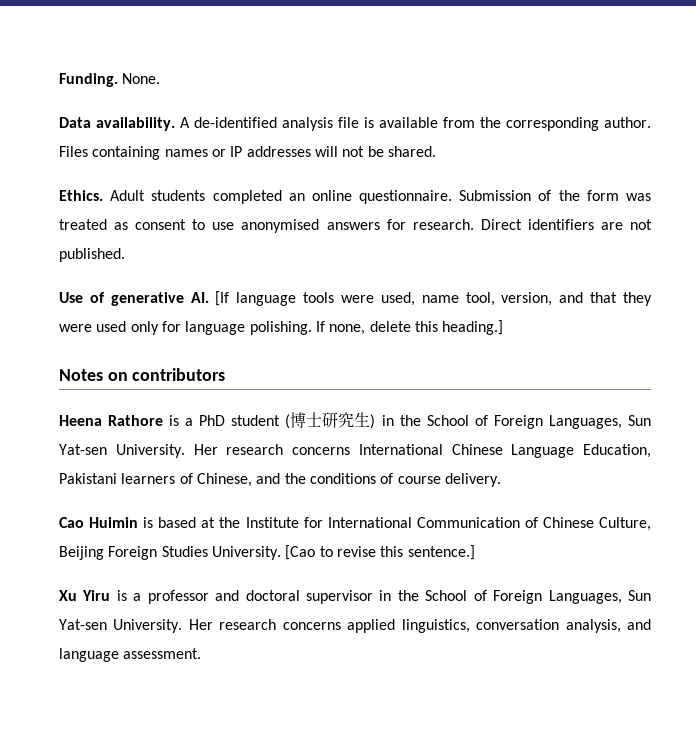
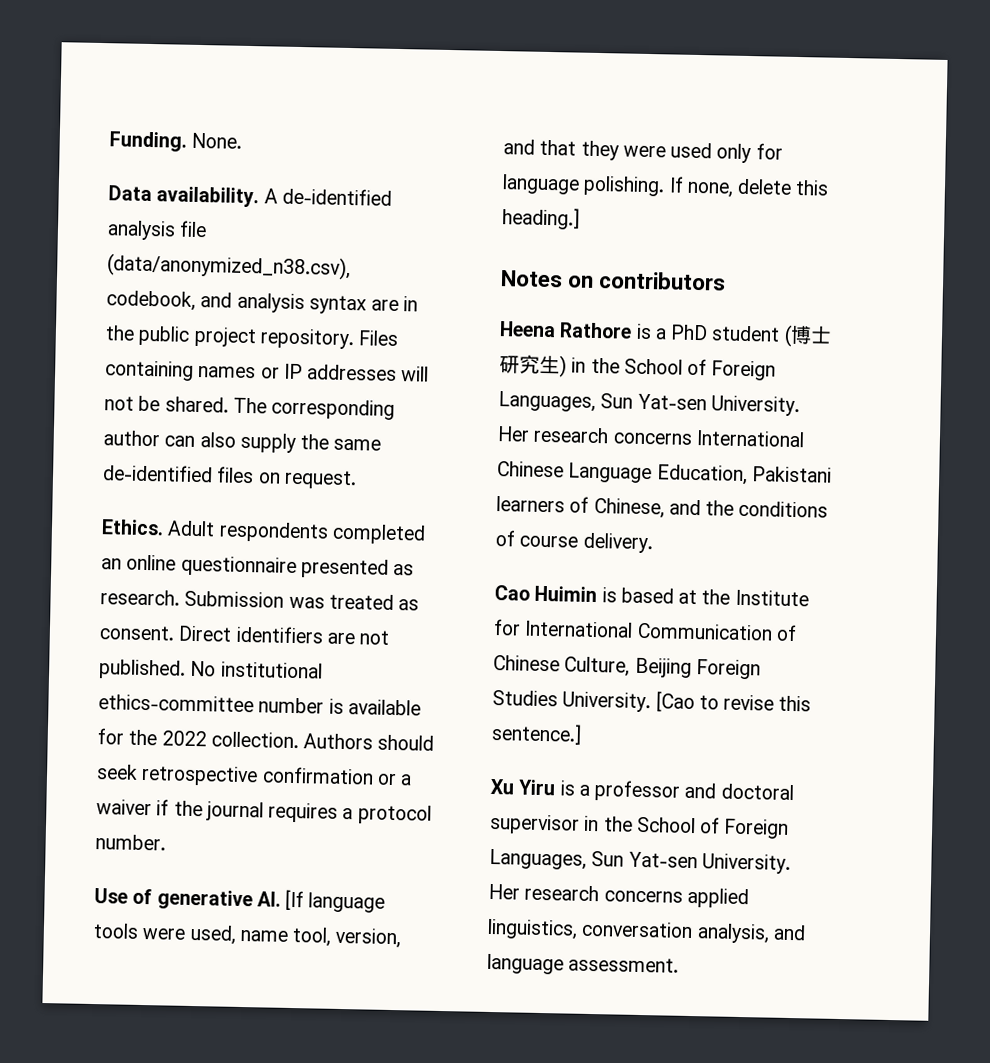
- A de-identified analysis file is available from the corresponding author.
+ A de-identified analysis file (data/anonymized_n38.csv), codebook, and analysis syntax are in the public project repository.
+ The corresponding author can also supply the same de-identified files on request.
- Adult students completed an online questionnaire. Submission of the form was treated as consent to use anonymised answers for research.
+ Adult respondents completed an online questionnaire presented as research. Submission was treated as consent.
+ No institutional ethics-committee number is available for the 2022 collection. Authors should seek retrospective confirmation or a waiver if the journal requires a protocol number.

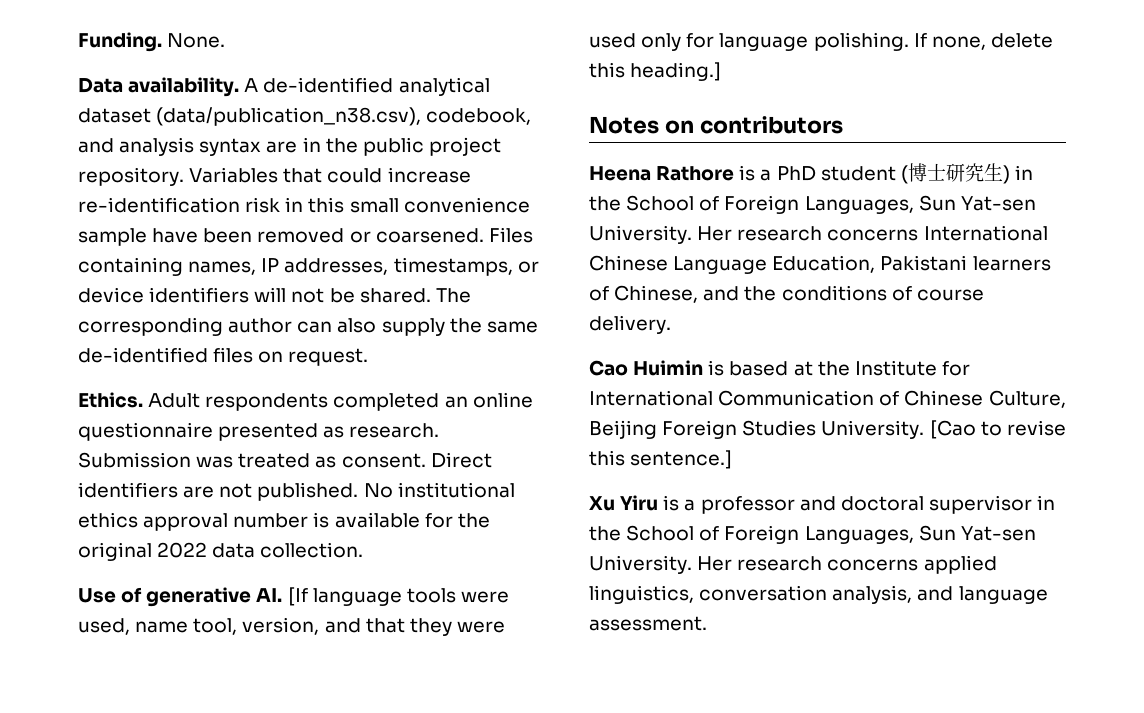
- A de-identified analysis file (data/anonymized_n38.csv), codebook, and analysis syntax are in the public project repository.
+ A de-identified analytical dataset (data/publication_n38.csv), codebook, and analysis syntax are in the public project repository.
- Files containing names or IP addresses will not be shared.
+ Variables that could increase re-identification risk in this small convenience sample have been removed or coarsened. Files containing names, IP addresses, timestamps, or device identifiers will not be shared.
- No institutional ethics-committee number is available for the 2022 collection. Authors should seek retrospective confirmation or a waiver if the journal requires a protocol number.
+ No institutional ethics approval number is available for the original 2022 data collection.

